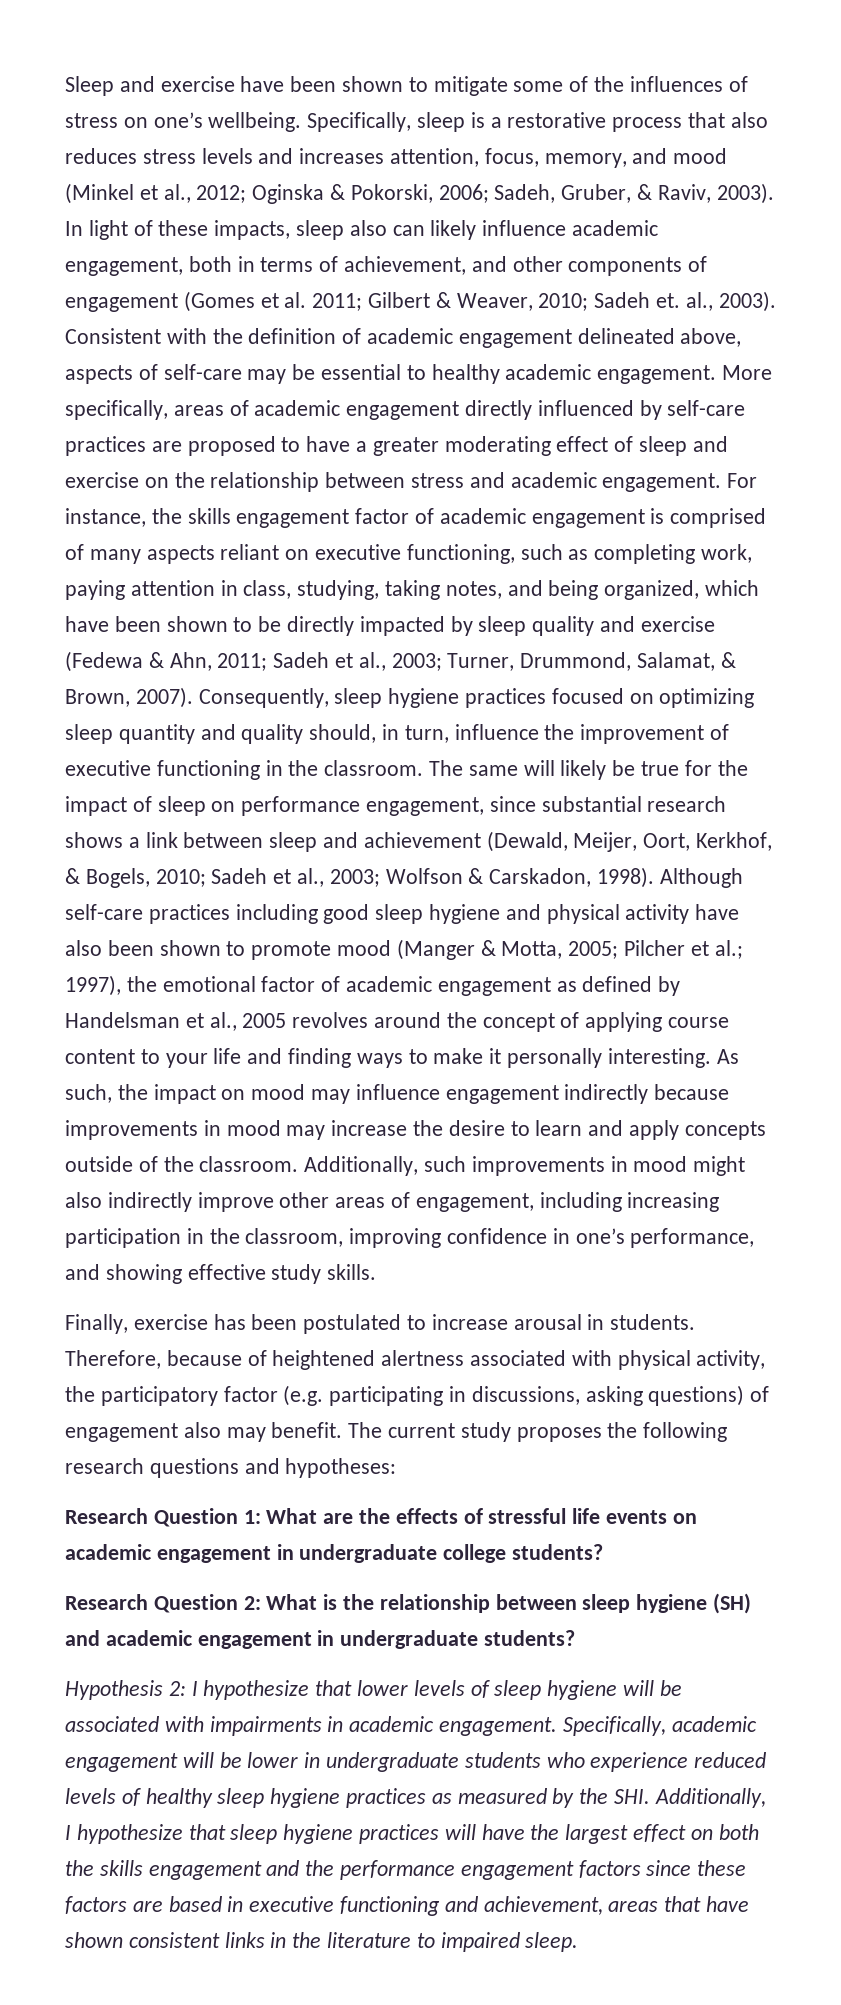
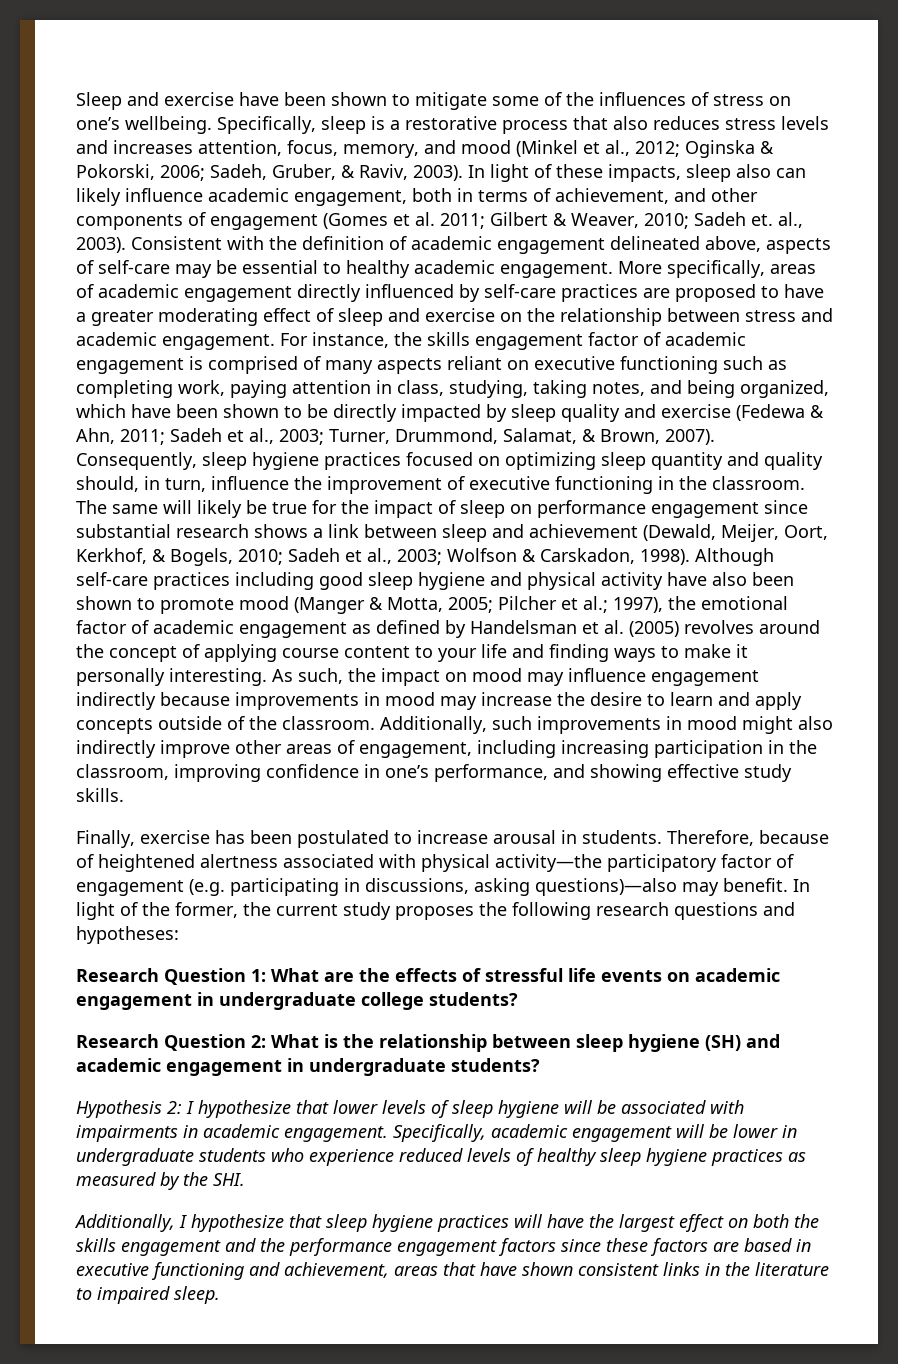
- For instance, the skills engagement factor of academic engagement is comprised of many aspects reliant on executive functioning, such as completing work, paying attention in class, studying, taking notes, and being organized, which have been shown to be directly impacted by sleep quality and exercise (Fedewa & Ahn, 2011; Sadeh et al., 2003; Turner, Drummond, Salamat, & Brown, 2007).
+ For instance, the skills engagement factor of academic engagement is comprised of many aspects reliant on executive functioning such as completing work, paying attention in class, studying, taking notes, and being organized, which have been shown to be directly impacted by sleep quality and exercise (Fedewa & Ahn, 2011; Sadeh et al., 2003; Turner, Drummond, Salamat, & Brown, 2007).
- The same will likely be true for the impact of sleep on performance engagement, since substantial research shows a link between sleep and achievement (Dewald, Meijer, Oort, Kerkhof, & Bogels, 2010; Sadeh et al., 2003; Wolfson & Carskadon, 1998).
+ The same will likely be true for the impact of sleep on performance engagement since substantial research shows a link between sleep and achievement (Dewald, Meijer, Oort, Kerkhof, & Bogels, 2010; Sadeh et al., 2003; Wolfson & Carskadon, 1998).
- Although self-care practices including good sleep hygiene and physical activity have also been shown to promote mood (Manger & Motta, 2005; Pilcher et al.; 1997), the emotional factor of academic engagement as defined by Handelsman et al., 2005 revolves around the concept of applying course content to your life and finding ways to make it personally interesting.
+ Although self-care practices including good sleep hygiene and physical activity have also been shown to promote mood (Manger & Motta, 2005; Pilcher et al.; 1997), the emotional factor of academic engagement as defined by Handelsman et al. (2005) revolves around the concept of applying course content to your life and finding ways to make it personally interesting.
- Therefore, because of heightened alertness associated with physical activity, the participatory factor (e.g. participating in discussions, asking questions) of engagement also may benefit. The current study proposes the following research questions and hypotheses:
+ Therefore, because of heightened alertness associated with physical activity—the participatory factor of engagement (e.g. participating in discussions, asking questions)—also may benefit. In light of the former, the current study proposes the following research questions and hypotheses:
- Specifically, academic engagement will be lower in undergraduate students who experience reduced levels of healthy sleep hygiene practices as measured by the SHI. Additionally, I hypothesize that sleep hygiene practices will have the largest effect on both the skills engagement and the performance engagement factors since these factors are based in executive functioning and achievement, areas that have shown consistent links in the literature to impaired sleep.
+ Specifically, academic engagement will be lower in undergraduate students who experience reduced levels of healthy sleep hygiene practices as measured by the SHI.
+ Additionally, I hypothesize that sleep hygiene practices will have the largest effect on both the skills engagement and the performance engagement factors since these factors are based in executive functioning and achievement, areas that have shown consistent links in the literature to impaired sleep.

